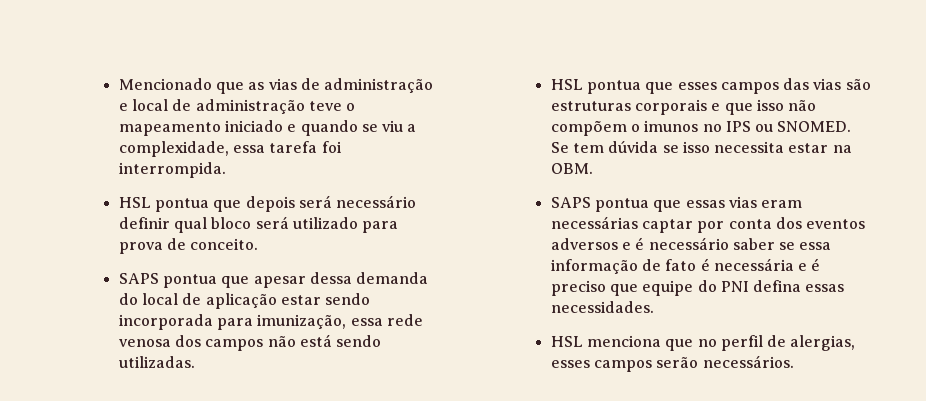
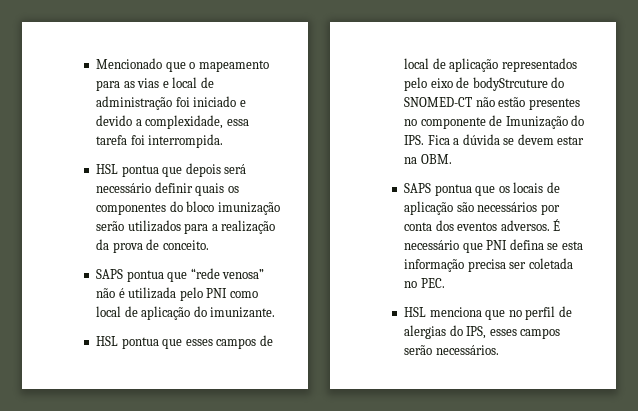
- Mencionado que as vias de administração e local de administração teve o mapeamento iniciado e quando se viu a complexidade, essa tarefa foi interrompida.
+ Mencionado que o mapeamento para as vias e local de administração foi iniciado e devido a complexidade, essa tarefa foi interrompida.
- HSL pontua que depois será necessário definir qual bloco será utilizado para prova de conceito.
+ HSL pontua que depois será necessário definir quais os componentes do bloco imunização serão utilizados para a realização da prova de conceito.
- SAPS pontua que apesar dessa demanda do local de aplicação estar sendo incorporada para imunização, essa rede venosa dos campos não está sendo utilizadas.
+ SAPS pontua que “rede venosa” não é utilizada pelo PNI como local de aplicação do imunizante.
- HSL pontua que esses campos das vias são estruturas corporais e que isso não compõem o imunos no IPS ou SNOMED. Se tem dúvida se isso necessita estar na OBM.
+ HSL pontua que esses campos de local de aplicação representados pelo eixo de bodyStrcuture do SNOMED-CT não estão presentes no componente de Imunização do IPS. Fica a dúvida se devem estar na OBM.
- SAPS pontua que essas vias eram necessárias captar por conta dos eventos adversos e é necessário saber se essa informação de fato é necessária e é preciso que equipe do PNI defina essas necessidades.
+ SAPS pontua que os locais de aplicação são necessários por conta dos eventos adversos. É necessário que PNI defina se esta informação precisa ser coletada no PEC.
- HSL menciona que no perfil de alergias, esses campos serão necessários.
+ HSL menciona que no perfil de alergias do IPS, esses campos serão necessários.

